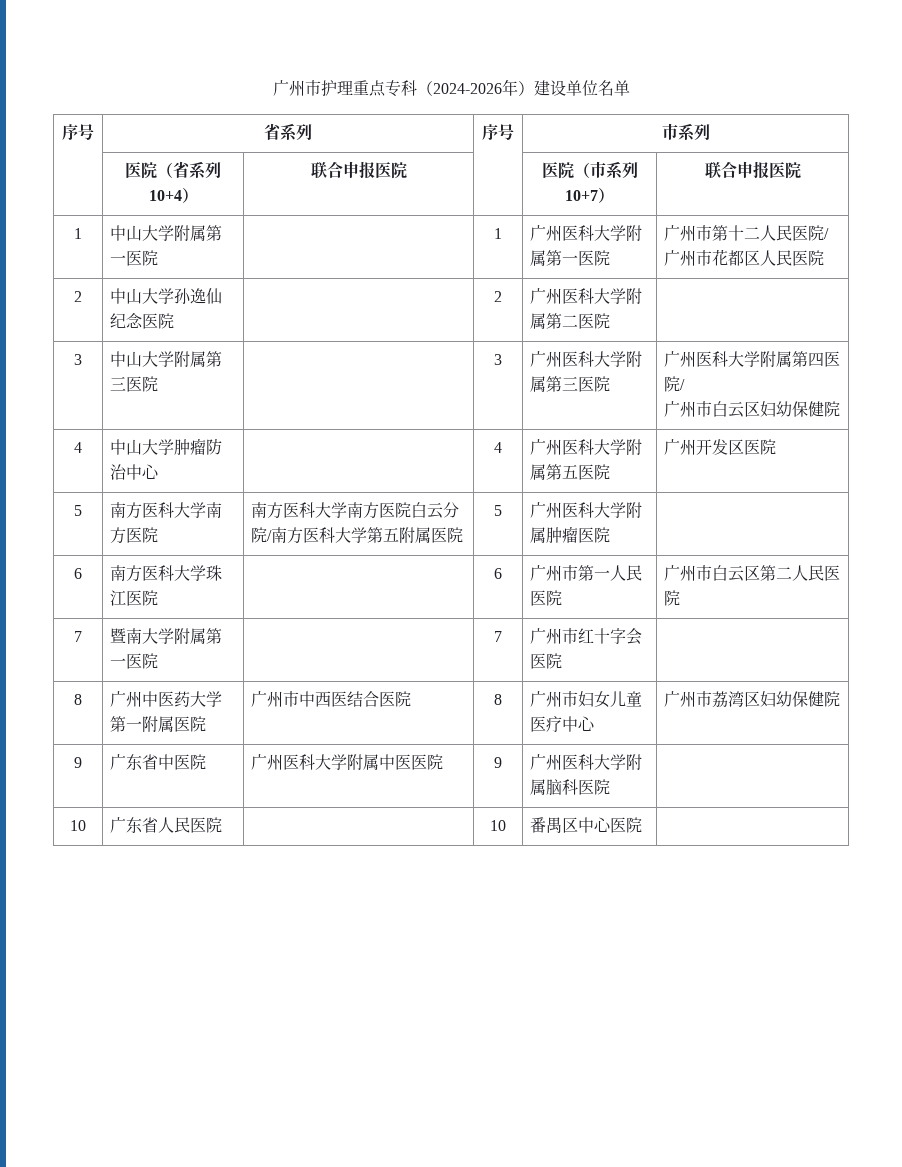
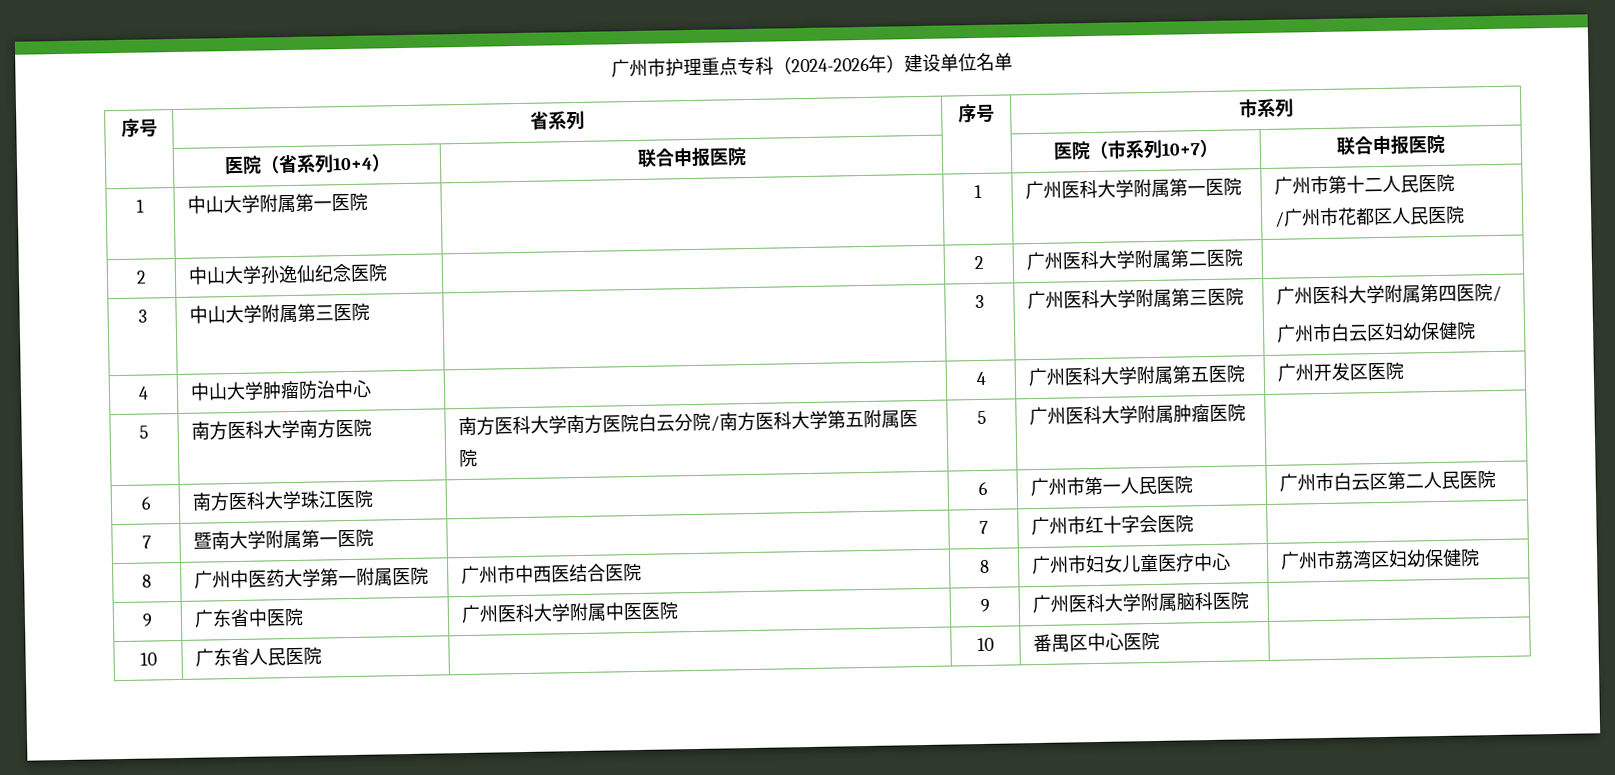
- 1 | 中山大学附属第一医院 | | 1 | 广州医科大学附属第一医院 | 广州市第十二人民医院/广州市花都区人民医院
+ 1 | 中山大学附属第一医院 | | 1 | 广州医科大学附属第一医院 | 广州市第十二人民医院
+ /广州市花都区人民医院

